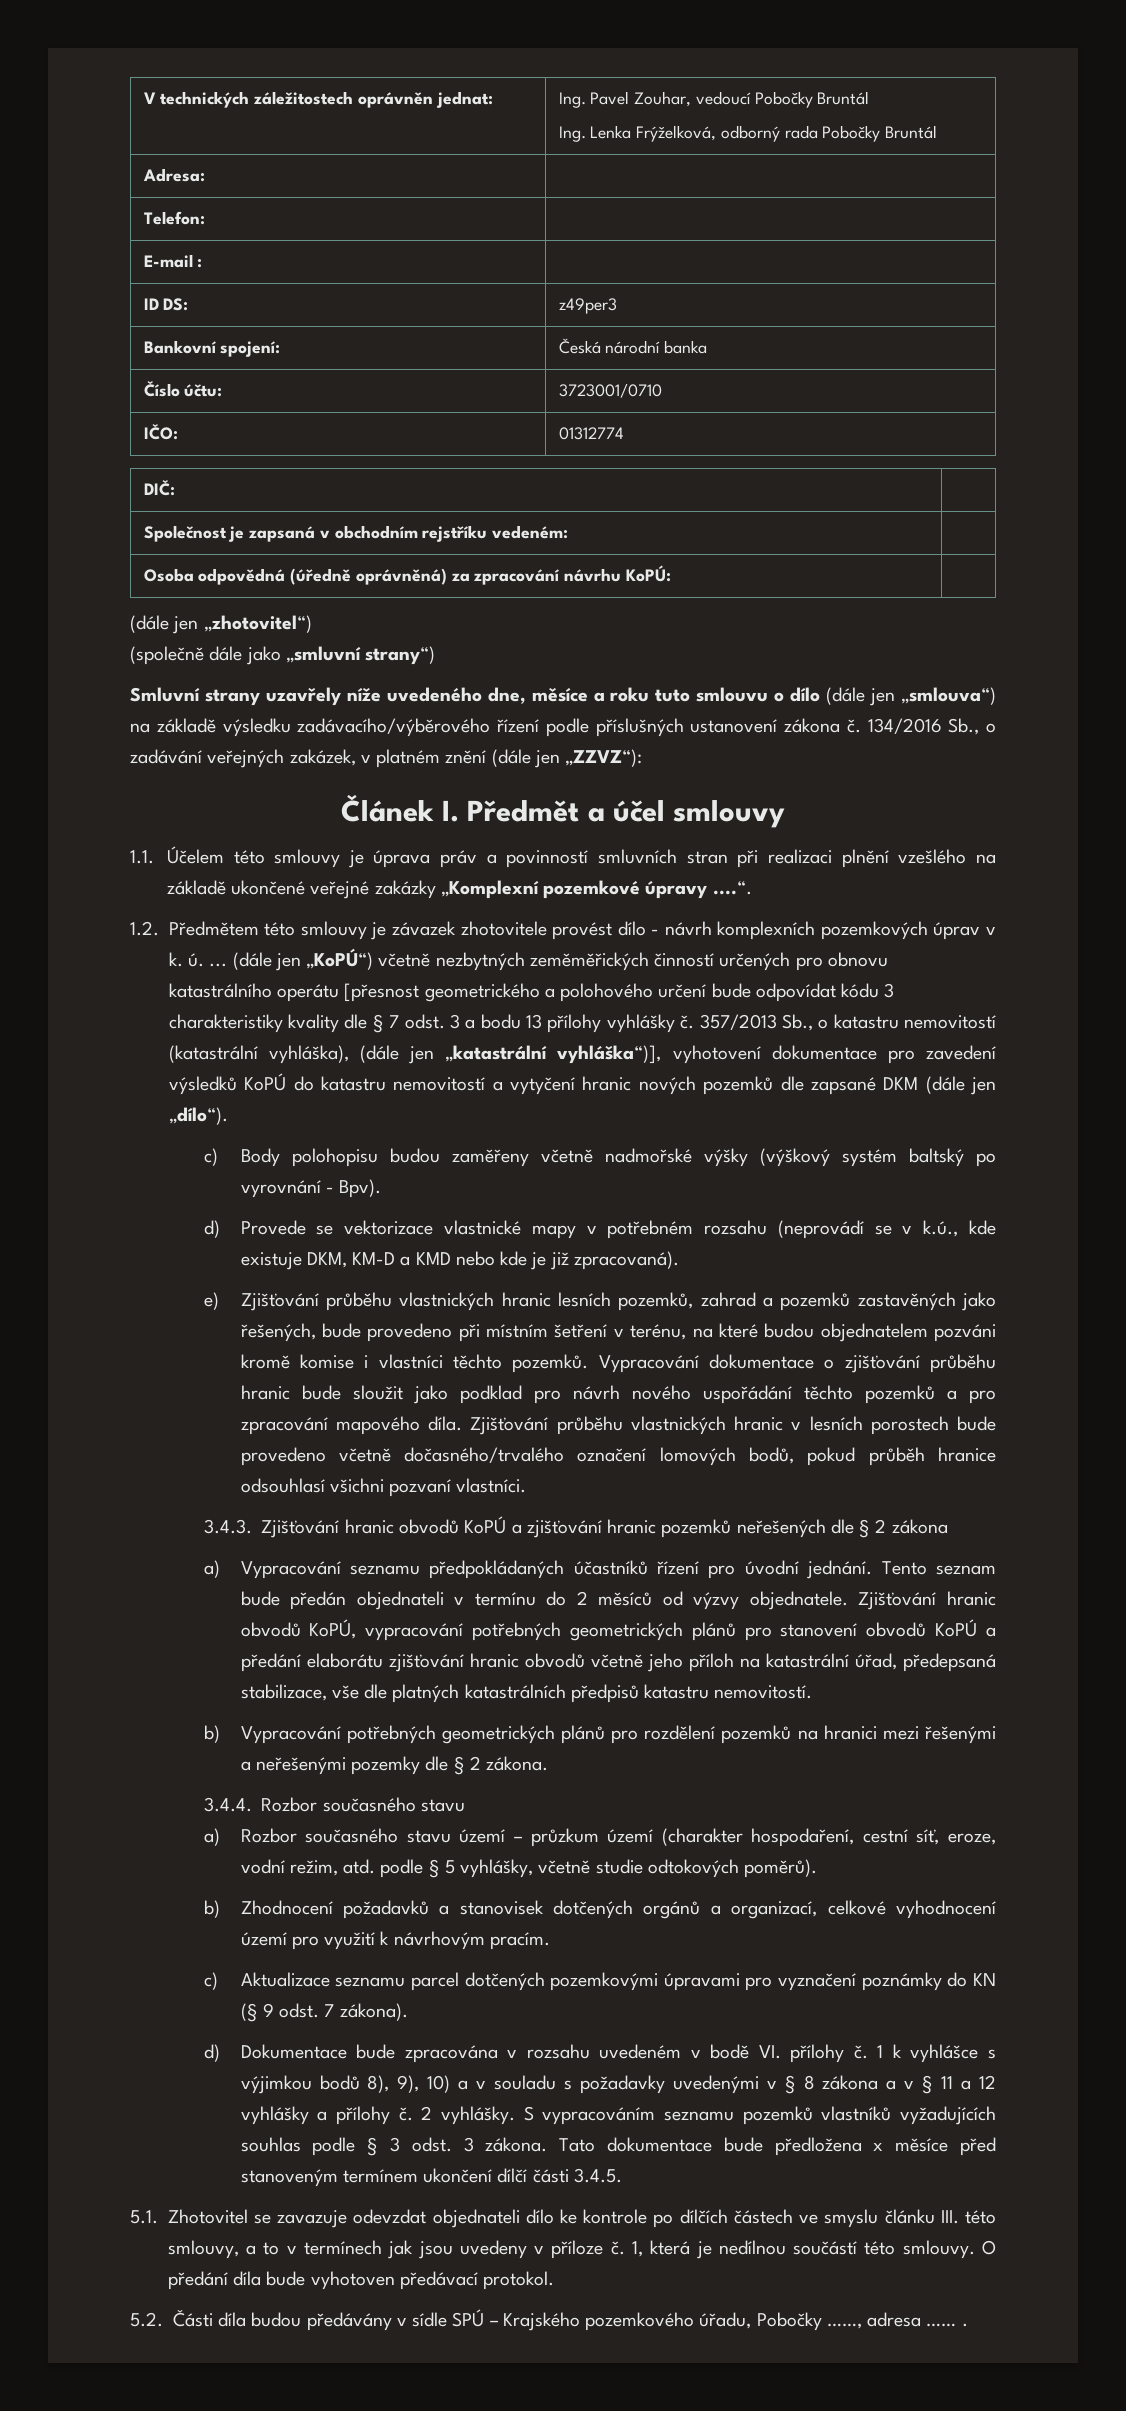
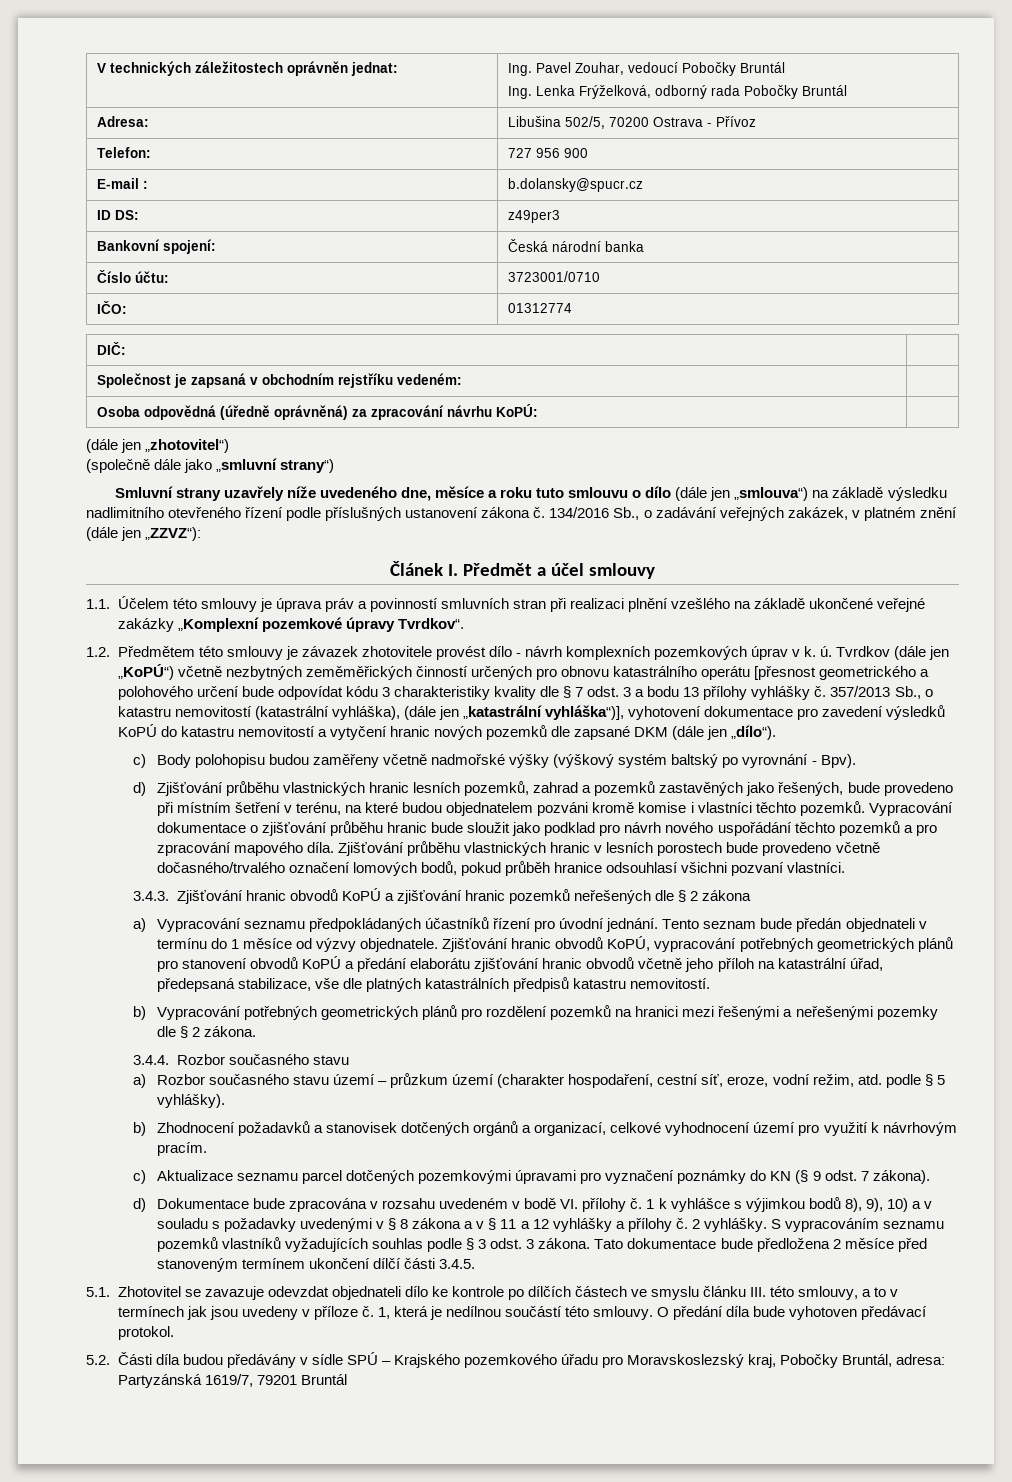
- Adresa: |
- Telefon: |
+ Adresa: | Libušina 502/5, 70200 Ostrava - Přívoz
+ Telefon: | 727 956 900
- E-mail : |
+ E-mail : | b.dolansky@spucr.cz
- Smluvní strany uzavřely níže uvedeného dne, měsíce a roku tuto smlouvu o dílo (dále jen „smlouva“) na základě výsledku zadávacího/výběrového řízení podle příslušných ustanovení zákona č.
+ Smluvní strany uzavřely níže uvedeného dne, měsíce a roku tuto smlouvu o dílo (dále jen „smlouva“) na základě výsledku nadlimitního otevřeného řízení podle příslušných ustanovení zákona č.
- 1.1. Účelem této smlouvy je úprava práv a povinností smluvních stran při realizaci plnění vzešlého na základě ukončené veřejné zakázky „Komplexní pozemkové úpravy ....“.
+ 1.1. Účelem této smlouvy je úprava práv a povinností smluvních stran při realizaci plnění vzešlého na základě ukončené veřejné zakázky „Komplexní pozemkové úpravy Tvrdkov“.
- 1.2. Předmětem této smlouvy je závazek zhotovitele provést dílo - návrh komplexních pozemkových úprav v k. ú. ... (dále jen „KoPÚ“) včetně nezbytných zeměměřických činností určených pro obnovu katastrálního operátu [přesnost geometrického a polohového určení bude odpovídat kódu 3 charakteristiky kvality dle § 7 odst. 3 a bodu 13 přílohy vyhlášky č.
+ 1.2. Předmětem této smlouvy je závazek zhotovitele provést dílo - návrh komplexních pozemkových úprav v k. ú. Tvrdkov (dále jen „KoPÚ“) včetně nezbytných zeměměřických činností určených pro obnovu katastrálního operátu [přesnost geometrického a polohového určení bude odpovídat kódu 3 charakteristiky kvality dle § 7 odst. 3 a bodu 13 přílohy vyhlášky č.
- d) Provede se vektorizace vlastnické mapy v potřebném rozsahu (neprovádí se v k.ú., kde existuje DKM, KM-D a KMD nebo kde je již zpracovaná).
- e) Zjišťování průběhu vlastnických hranic lesních pozemků, zahrad a pozemků zastavěných jako řešených, bude provedeno při místním šetření v terénu, na které budou objednatelem pozváni kromě komise i vlastníci těchto pozemků.
+ d) Zjišťování průběhu vlastnických hranic lesních pozemků, zahrad a pozemků zastavěných jako řešených, bude provedeno při místním šetření v terénu, na které budou objednatelem pozváni kromě komise i vlastníci těchto pozemků.
- Tento seznam bude předán objednateli v termínu do 2 měsíců od výzvy objednatele.
+ Tento seznam bude předán objednateli v termínu do 1 měsíce od výzvy objednatele.
- a) Rozbor současného stavu území – průzkum území (charakter hospodaření, cestní síť, eroze, vodní režim, atd. podle § 5 vyhlášky, včetně studie odtokových poměrů).
+ a) Rozbor současného stavu území – průzkum území (charakter hospodaření, cestní síť, eroze, vodní režim, atd. podle § 5 vyhlášky).
- Tato dokumentace bude předložena x měsíce před stanoveným termínem ukončení dílčí části 3.4.5.
+ Tato dokumentace bude předložena 2 měsíce před stanoveným termínem ukončení dílčí části 3.4.5.
- 5.2. Části díla budou předávány v sídle SPÚ – Krajského pozemkového úřadu, Pobočky ……, adresa …… .
+ 5.2. Části díla budou předávány v sídle SPÚ – Krajského pozemkového úřadu pro Moravskoslezský kraj, Pobočky Bruntál, adresa: Partyzánská 1619/7, 79201 Bruntál

